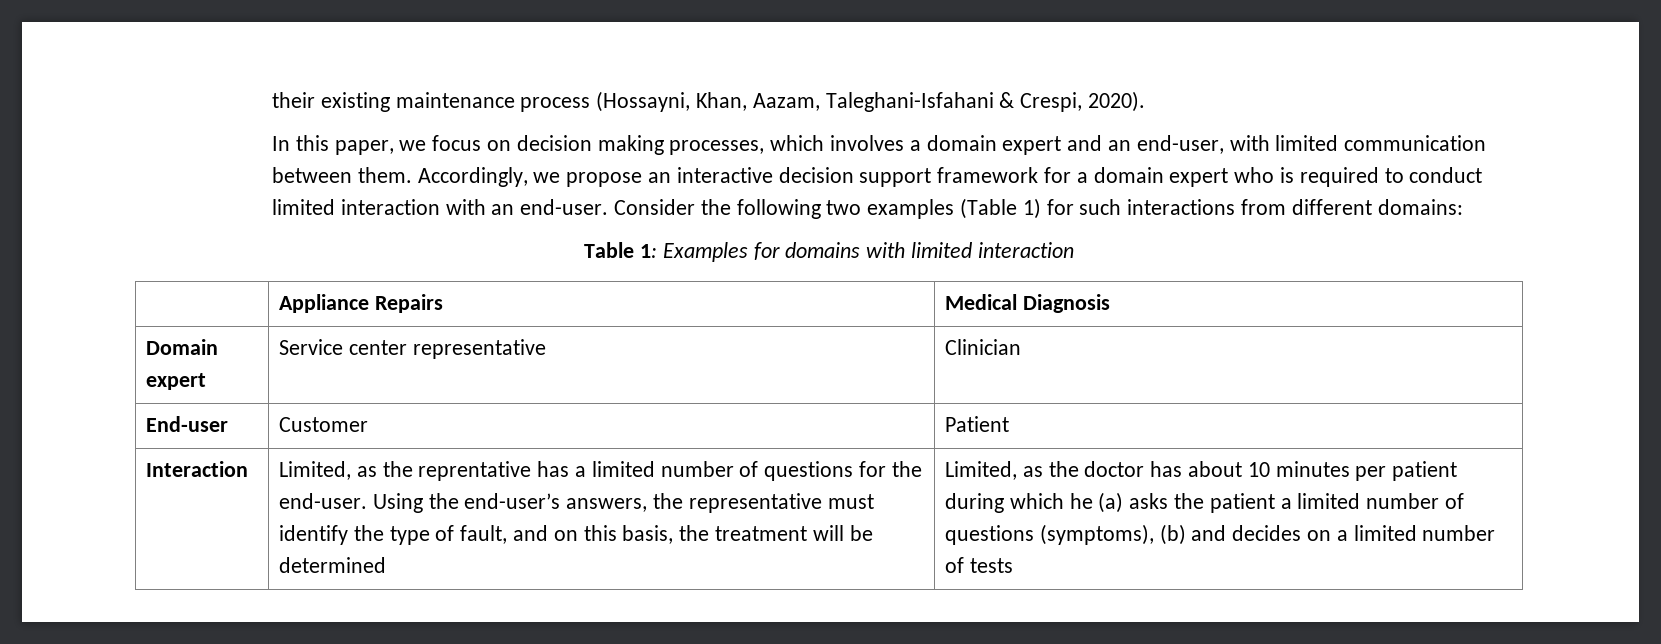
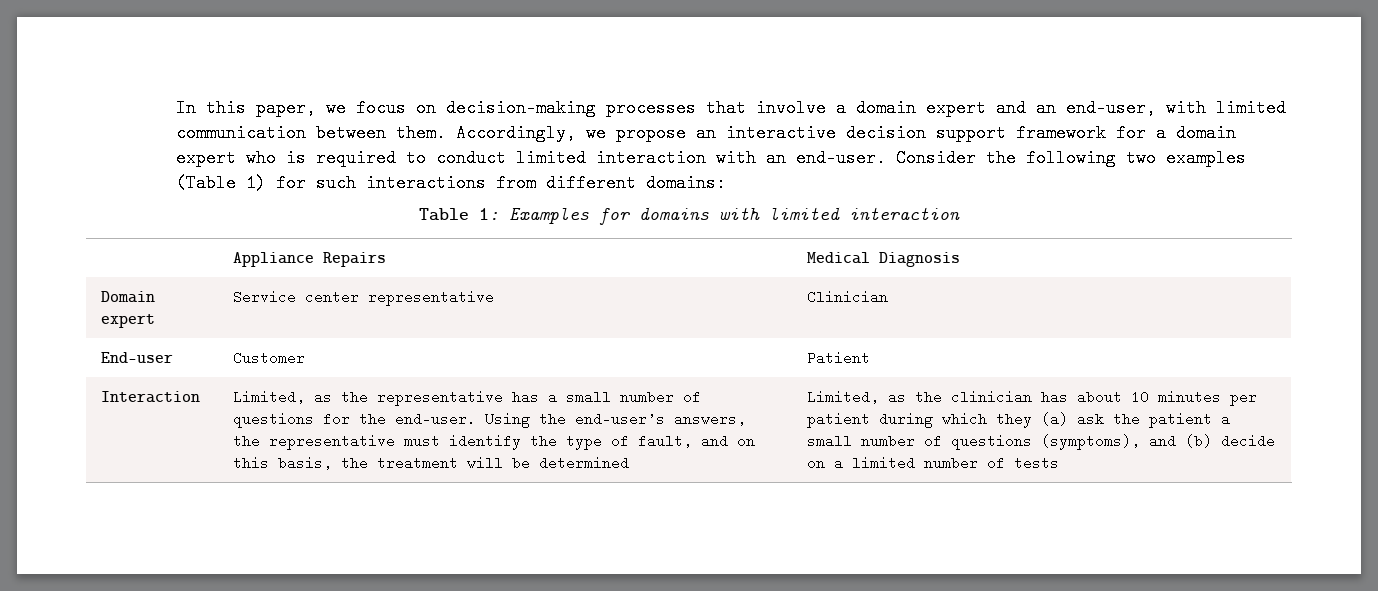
- their existing maintenance process (Hossayni, Khan, Aazam, Taleghani-Isfahani & Crespi, 2020).
- In this paper, we focus on decision making processes, which involves a domain expert and an end-user, with limited communication between them.
+ In this paper, we focus on decision-making processes that involve a domain expert and an end-user, with limited communication between them.
- Limited, as the reprentative has a limited number of questions for the end-user.
+ Limited, as the representative has a small number of questions for the end-user.
- Limited, as the doctor has about 10 minutes per patient during which he (a) asks the patient a limited number of questions (symptoms), (b) and decides on a limited number of tests
+ Limited, as the clinician has about 10 minutes per patient during which they (a) ask the patient a small number of questions (symptoms), and (b) decide on a limited number of tests

